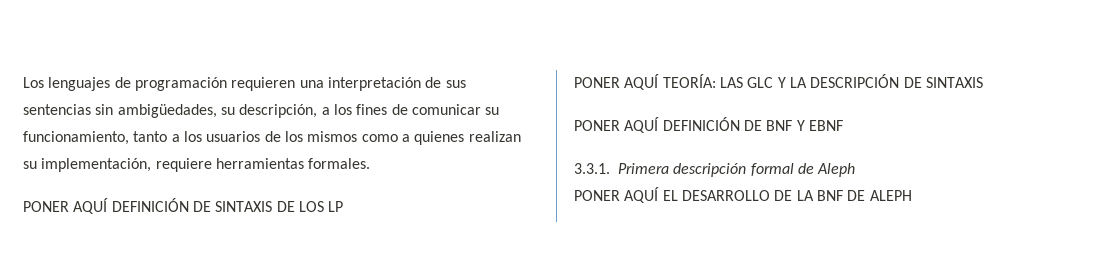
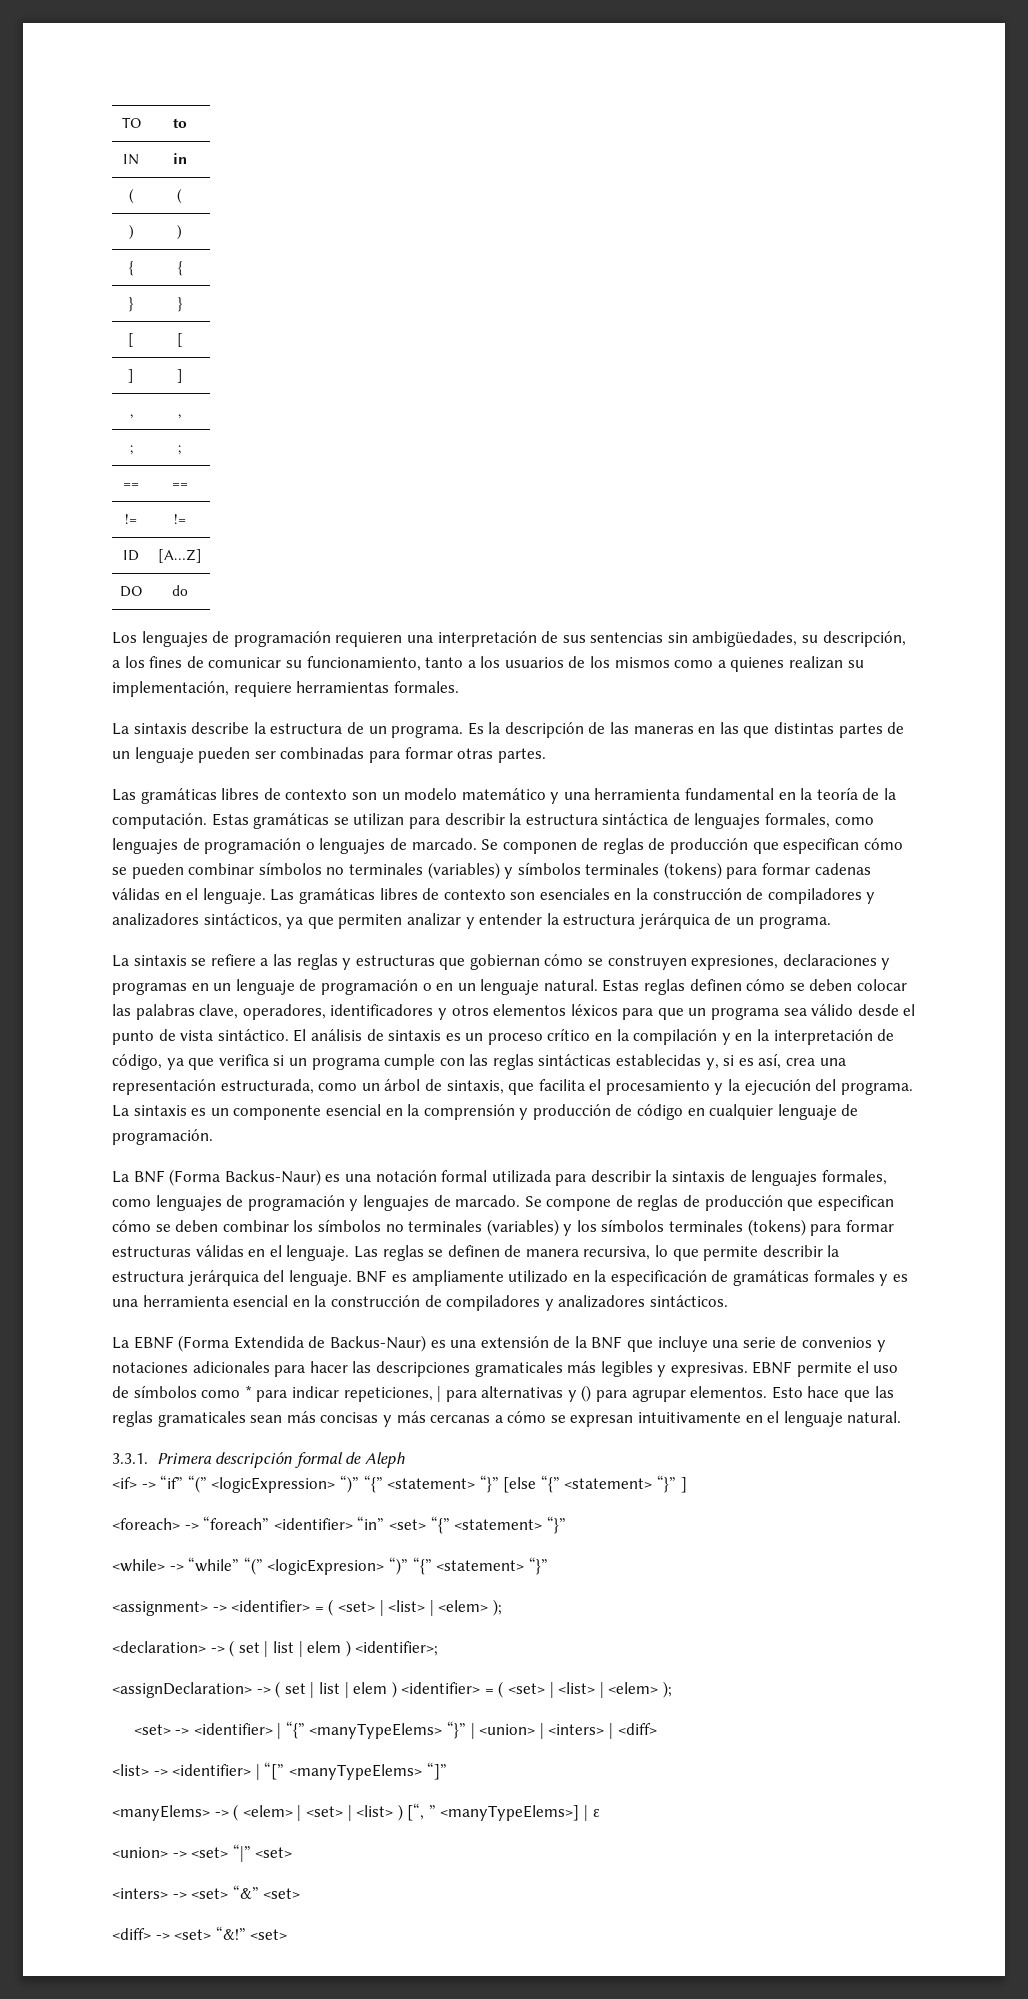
+ TO | to
+ IN | in
+ ( | (
+ ) | )
+ { | {
+ } | }
+ [ | [
+ ] | ]
+ , | ,
+ ; | ;
+ == | ==
+ != | !=
+ ID | [A…Z]
+ DO | do
- PONER AQUÍ DEFINICIÓN DE SINTAXIS DE LOS LP
- PONER AQUÍ TEORÍA: LAS GLC Y LA DESCRIPCIÓN DE SINTAXIS
- PONER AQUÍ DEFINICIÓN DE BNF Y EBNF
+ La sintaxis describe la estructura de un programa. Es la descripción de las maneras en las que distintas partes de un lenguaje pueden ser combinadas para formar otras partes.
+ Las gramáticas libres de contexto son un modelo matemático y una herramienta fundamental en la teoría de la computación. Estas gramáticas se utilizan para describir la estructura sintáctica de lenguajes formales, como lenguajes de programación o lenguajes de marcado. Se componen de reglas de producción que especifican cómo se pueden combinar símbolos no terminales (variables) y símbolos terminales (tokens) para formar cadenas válidas en el lenguaje. Las gramáticas libres de contexto son esenciales en la construcción de compiladores y analizadores sintácticos, ya que permiten analizar y entender la estructura jerárquica de un programa.
+ La sintaxis se refiere a las reglas y estructuras que gobiernan cómo se construyen expresiones, declaraciones y programas en un lenguaje de programación o en un lenguaje natural. Estas reglas definen cómo se deben colocar las palabras clave, operadores, identificadores y otros elementos léxicos para que un programa sea válido desde el punto de vista sintáctico. El análisis de sintaxis es un proceso crítico en la compilación y en la interpretación de código, ya que verifica si un programa cumple con las reglas sintácticas establecidas y, si es así, crea una representación estructurada, como un árbol de sintaxis, que facilita el procesamiento y la ejecución del programa. La sintaxis es un componente esencial en la comprensión y producción de código en cualquier lenguaje de programación.
+ La BNF (Forma Backus-Naur) es una notación formal utilizada para describir la sintaxis de lenguajes formales, como lenguajes de programación y lenguajes de marcado. Se compone de reglas de producción que especifican cómo se deben combinar los símbolos no terminales (variables) y los símbolos terminales (tokens) para formar estructuras válidas en el lenguaje. Las reglas se definen de manera recursiva, lo que permite describir la estructura jerárquica del lenguaje. BNF es ampliamente utilizado en la especificación de gramáticas formales y es una herramienta esencial en la construcción de compiladores y analizadores sintácticos.
+ La EBNF (Forma Extendida de Backus-Naur) es una extensión de la BNF que incluye una serie de convenios y notaciones adicionales para hacer las descripciones gramaticales más legibles y expresivas. EBNF permite el uso de símbolos como * para indicar repeticiones, | para alternativas y () para agrupar elementos. Esto hace que las reglas gramaticales sean más concisas y más cercanas a cómo se expresan intuitivamente en el lenguaje natural.
- PONER AQUÍ EL DESARROLLO DE LA BNF DE ALEPH
+ <if> -> “if” “(” <logicExpression> “)” “{” <statement> “}” [else “{” <statement> “}” ]
+ <foreach> -> “foreach” <identifier> “in” <set> “{” <statement> “}”
+ <while> -> “while” “(” <logicExpresion> “)” “{” <statement> “}”
+ <assignment> -> <identifier> = ( <set> | <list> | <elem> );
+ <declaration> -> ( set | list | elem ) <identifier>;
+ <assignDeclaration> -> ( set | list | elem ) <identifier> = ( <set> | <list> | <elem> );
+ <set> -> <identifier> | “{” <manyTypeElems> “}” | <union> | <inters> | <diff>
+ <list> -> <identifier> | “[” <manyTypeElems> “]”
+ <manyElems> -> ( <elem> | <set> | <list> ) [“, ” <manyTypeElems>] | ε
+ <union> -> <set> “|” <set>
+ <inters> -> <set> “&” <set>
+ <diff> -> <set> “&!” <set>

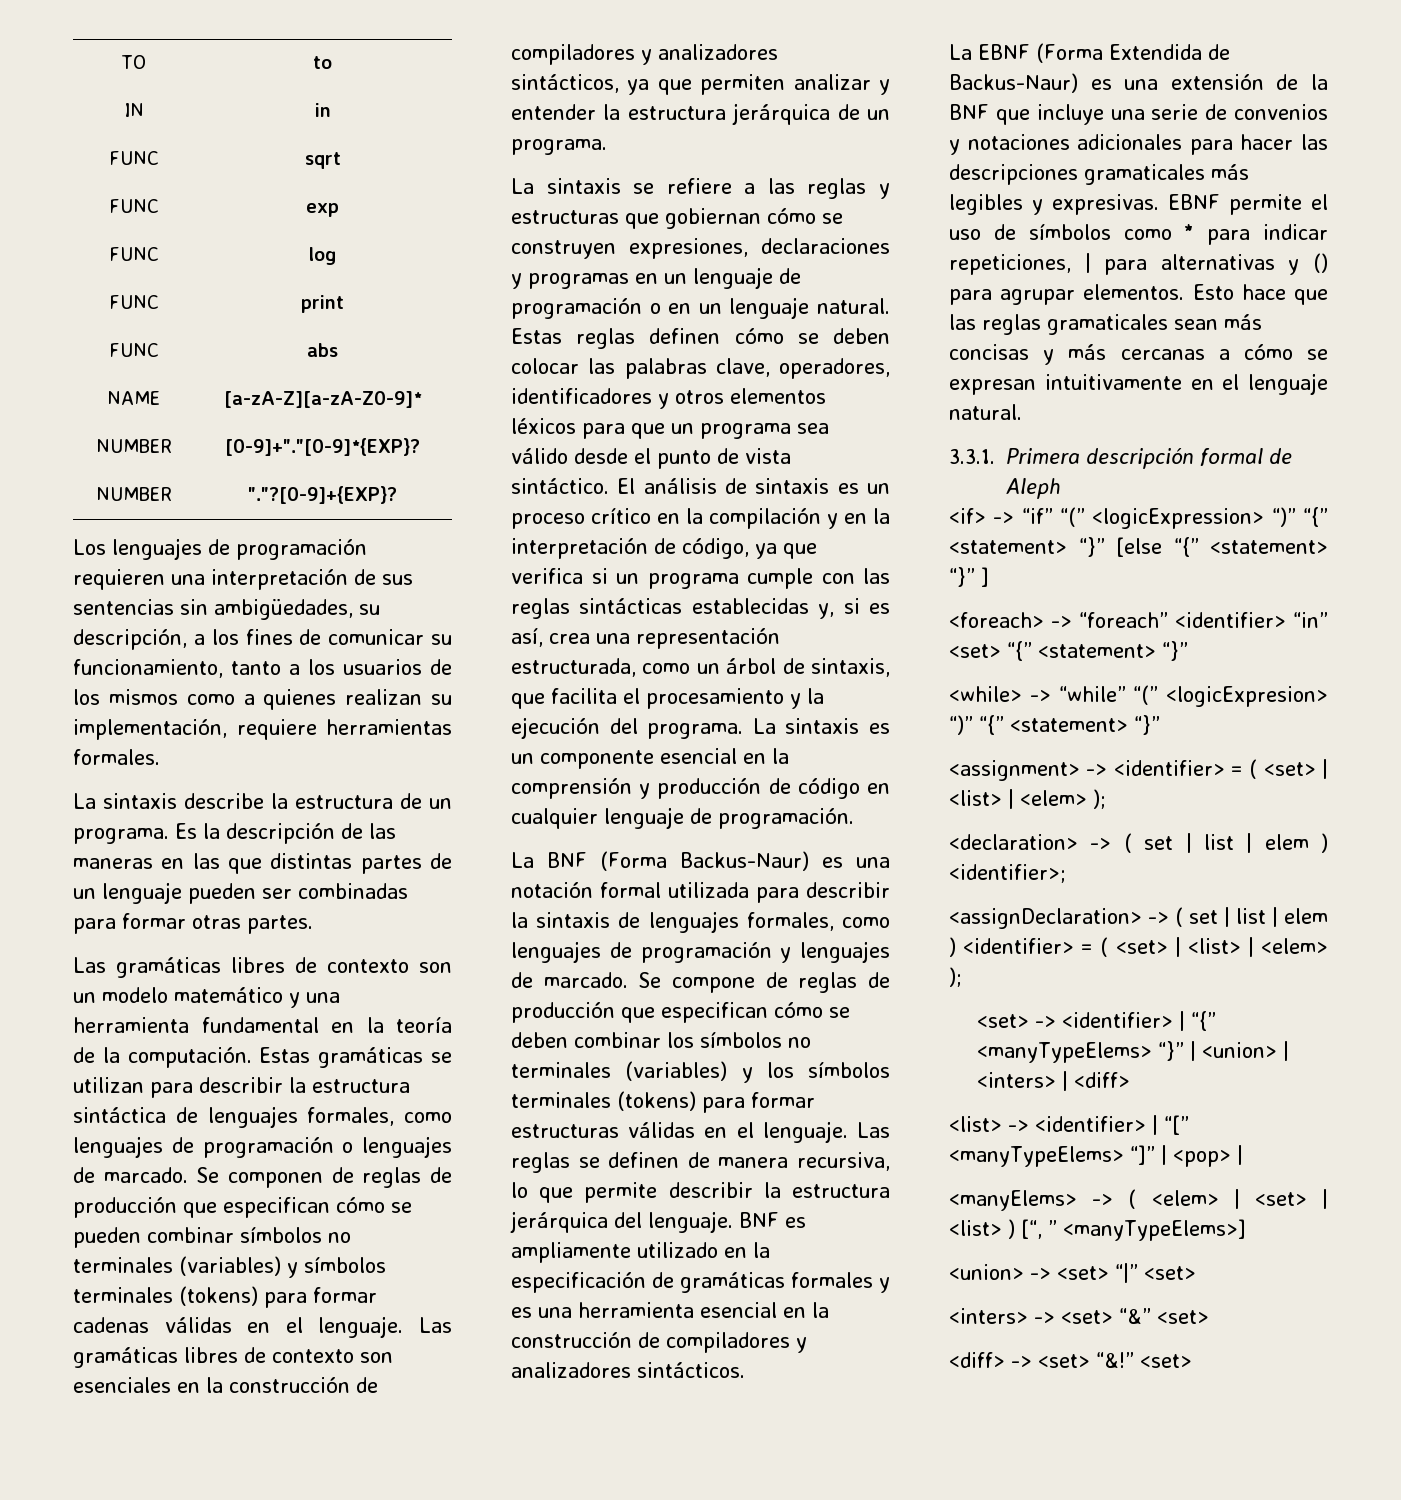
- ( | (
- ) | )
- { | {
- } | }
- [ | [
- ] | ]
- , | ,
- ; | ;
- == | ==
- != | !=
- ID | [A…Z]
- DO | do
+ FUNC | sqrt
+ FUNC | exp
+ FUNC | log
+ FUNC | print
+ FUNC | abs
+ NAME | [a-zA-Z][a-zA-Z0-9]*
+ NUMBER | [0-9]+"."[0-9]*{EXP}?
+ NUMBER | "."?[0-9]+{EXP}?
- <list> -> <identifier> | “[” <manyTypeElems> “]”
+ <list> -> <identifier> | “[” <manyTypeElems> “]” | <pop> |
- <manyElems> -> ( <elem> | <set> | <list> ) [“, ” <manyTypeElems>] | ε
+ <manyElems> -> ( <elem> | <set> | <list> ) [“, ” <manyTypeElems>]

